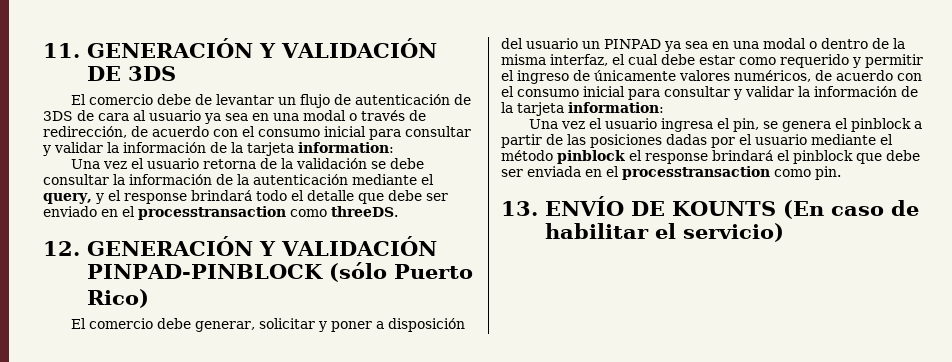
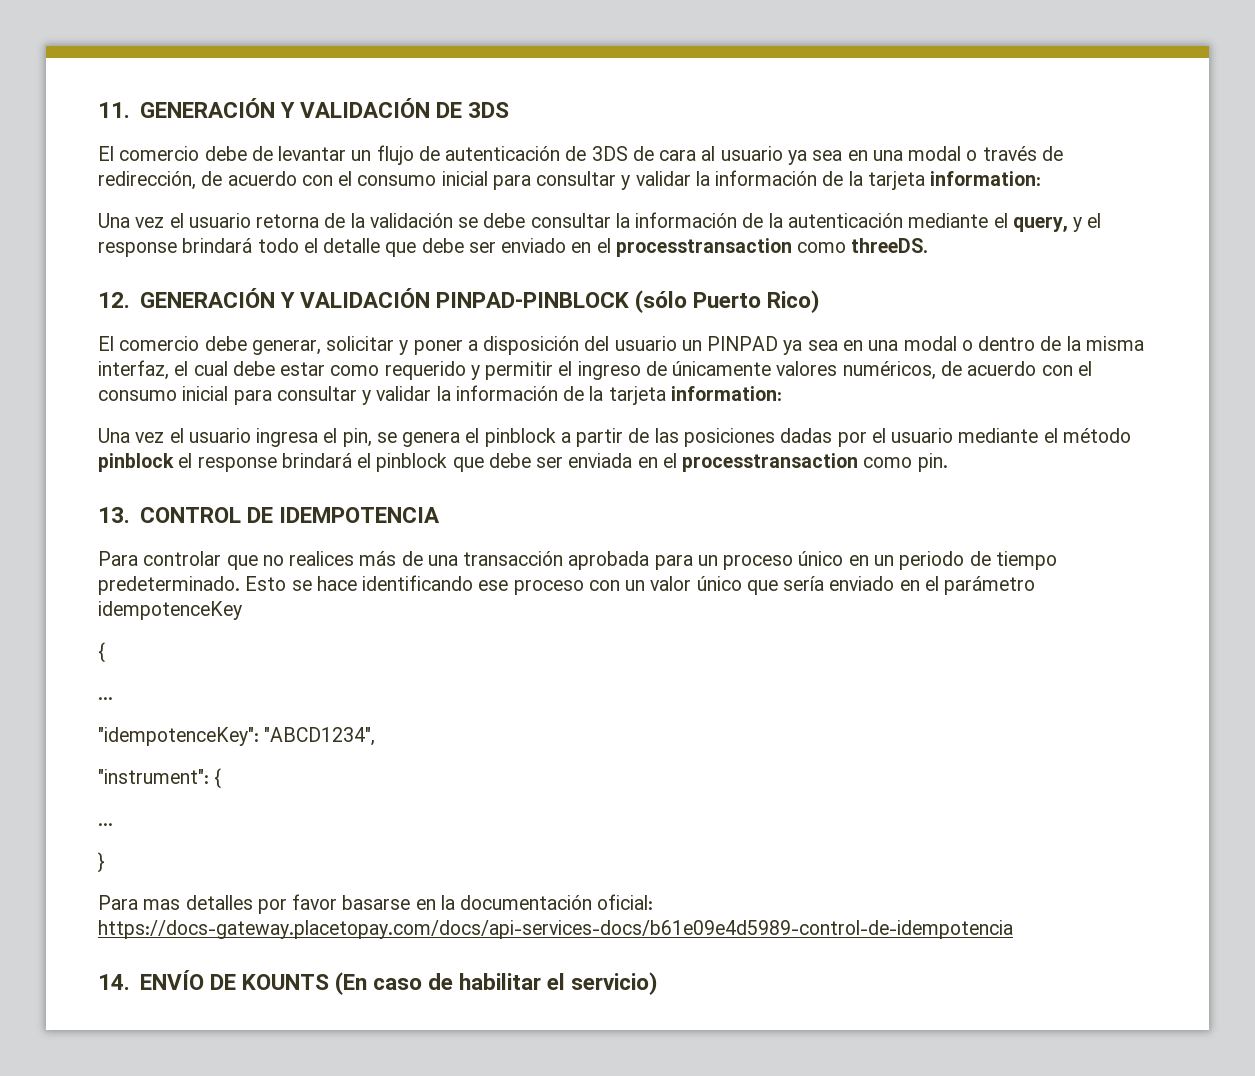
- 13. ENVÍO DE KOUNTS (En caso de habilitar el servicio)
+ 13. CONTROL DE IDEMPOTENCIA
+ Para controlar que no realices más de una transacción aprobada para un proceso único en un periodo de tiempo predeterminado. Esto se hace identificando ese proceso con un valor único que sería enviado en el parámetro idempotenceKey
+ {
+ ...
+ "idempotenceKey": "ABCD1234",
+ "instrument": {
+ ...
+ }
+ Para mas detalles por favor basarse en la documentación oficial: https://docs-gateway.placetopay.com/docs/api-services-docs/b61e09e4d5989-control-de-idempotencia
+ 14. ENVÍO DE KOUNTS (En caso de habilitar el servicio)

